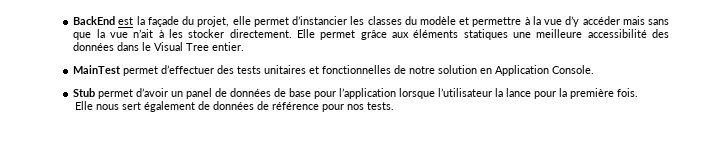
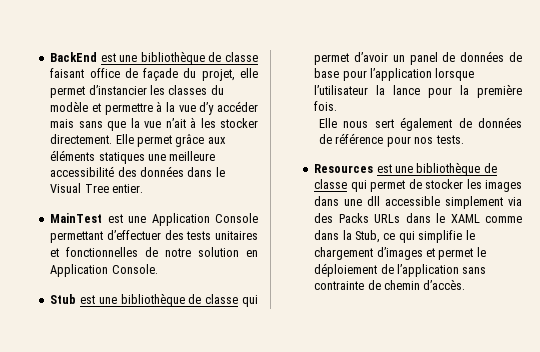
- BackEnd est la façade du projet, elle permet d’instancier les classes du modèle et permettre à la vue d’y accéder mais sans que la vue n’ait à les stocker directement.
+ BackEnd est une bibliothèque de classe faisant office de façade du projet, elle permet d’instancier les classes du modèle et permettre à la vue d’y accéder mais sans que la vue n’ait à les stocker directement.
- MainTest permet d’effectuer des tests unitaires et fonctionnelles de notre solution en Application Console.
+ MainTest est une Application Console permettant d’effectuer des tests unitaires et fonctionnelles de notre solution en Application Console.
- Stub permet d’avoir un panel de données de base pour l’application lorsque l’utilisateur la lance pour la première fois.
+ Stub est une bibliothèque de classe qui permet d’avoir un panel de données de base pour l’application lorsque l’utilisateur la lance pour la première fois.
+ Resources est une bibliothèque de classe qui permet de stocker les images dans une dll accessible simplement via des Packs URLs dans le XAML comme dans la Stub, ce qui simplifie le chargement d’images et permet le déploiement de l’application sans contrainte de chemin d’accès.

